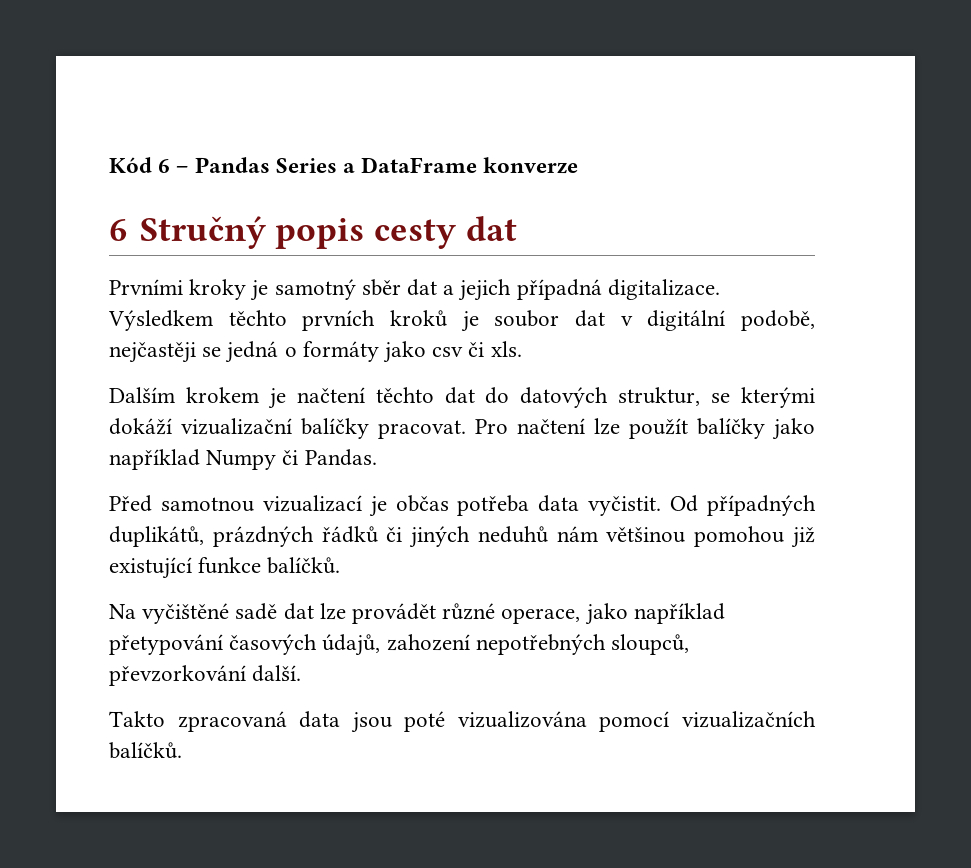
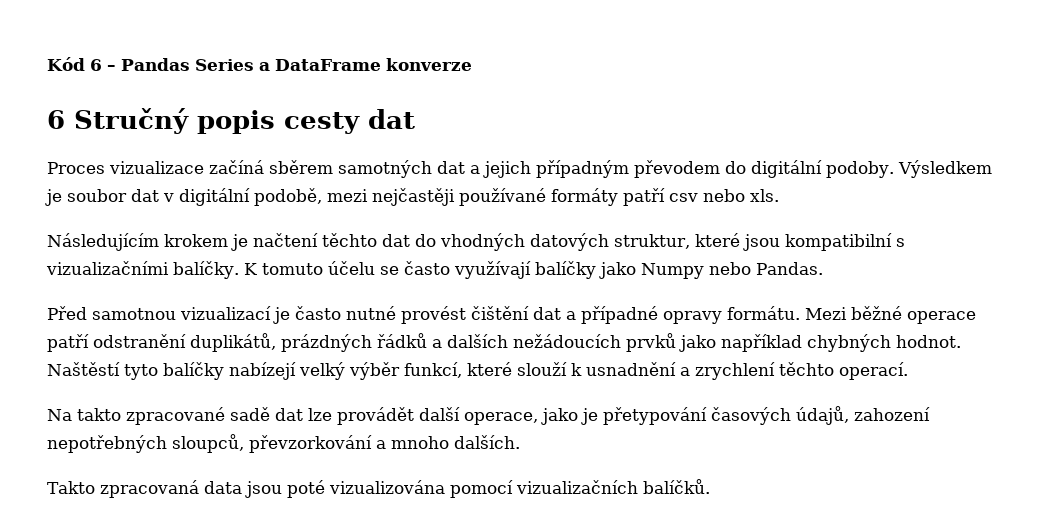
- Prvními kroky je samotný sběr dat a jejich případná digitalizace. Výsledkem těchto prvních kroků je soubor dat v digitální podobě, nejčastěji se jedná o formáty jako csv či xls.
+ Proces vizualizace začíná sběrem samotných dat a jejich případným převodem do digitální podoby. Výsledkem je soubor dat v digitální podobě, mezi nejčastěji používané formáty patří csv nebo xls.
- Dalším krokem je načtení těchto dat do datových struktur, se kterými dokáží vizualizační balíčky pracovat. Pro načtení lze použít balíčky jako například Numpy či Pandas.
+ Následujícím krokem je načtení těchto dat do vhodných datových struktur, které jsou kompatibilní s vizualizačními balíčky. K tomuto účelu se často využívají balíčky jako Numpy nebo Pandas.
- Před samotnou vizualizací je občas potřeba data vyčistit. Od případných duplikátů, prázdných řádků či jiných neduhů nám většinou pomohou již existující funkce balíčků.
+ Před samotnou vizualizací je často nutné provést čištění dat a případné opravy formátu. Mezi běžné operace patří odstranění duplikátů, prázdných řádků a dalších nežádoucích prvků jako například chybných hodnot. Naštěstí tyto balíčky nabízejí velký výběr funkcí, které slouží k usnadnění a zrychlení těchto operací.
- Na vyčištěné sadě dat lze provádět různé operace, jako například přetypování časových údajů, zahození nepotřebných sloupců, převzorkování další.
+ Na takto zpracované sadě dat lze provádět další operace, jako je přetypování časových údajů, zahození nepotřebných sloupců, převzorkování a mnoho dalších.

